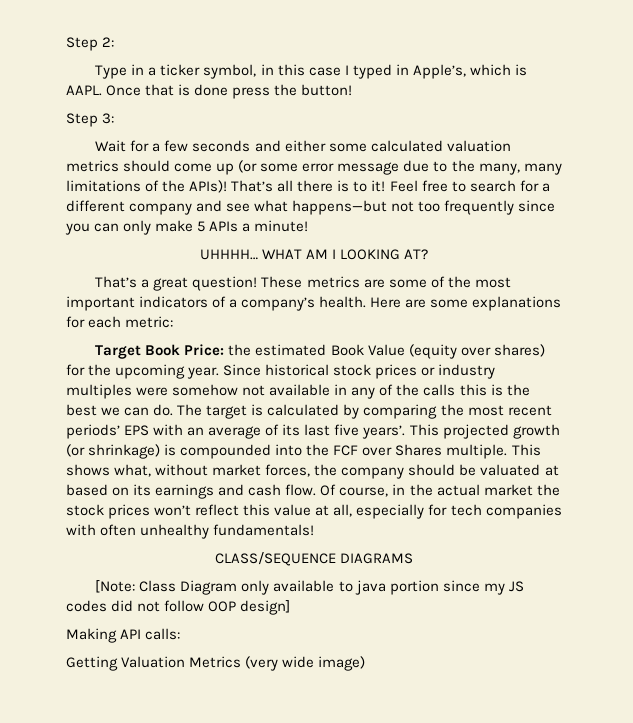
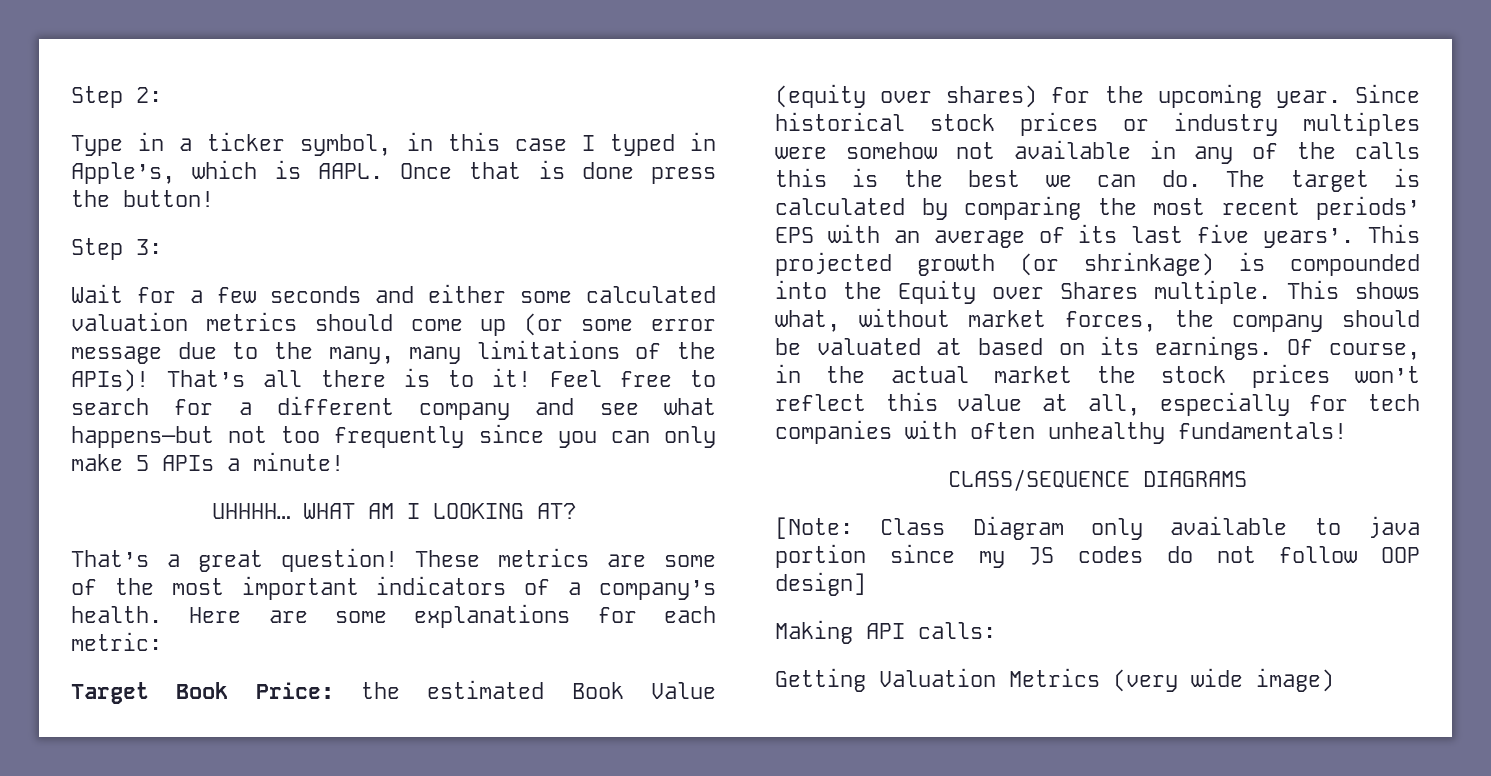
- This projected growth (or shrinkage) is compounded into the FCF over Shares multiple.
+ This projected growth (or shrinkage) is compounded into the Equity over Shares multiple.
- This shows what, without market forces, the company should be valuated at based on its earnings and cash flow.
+ This shows what, without market forces, the company should be valuated at based on its earnings.
- [Note: Class Diagram only available to java portion since my JS codes did not follow OOP design]
+ [Note: Class Diagram only available to java portion since my JS codes do not follow OOP design]

